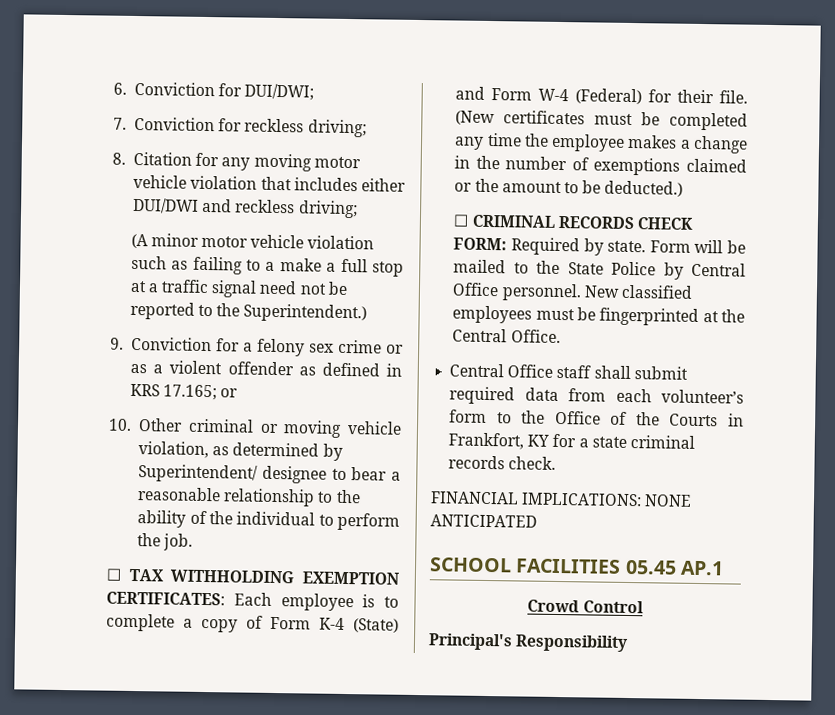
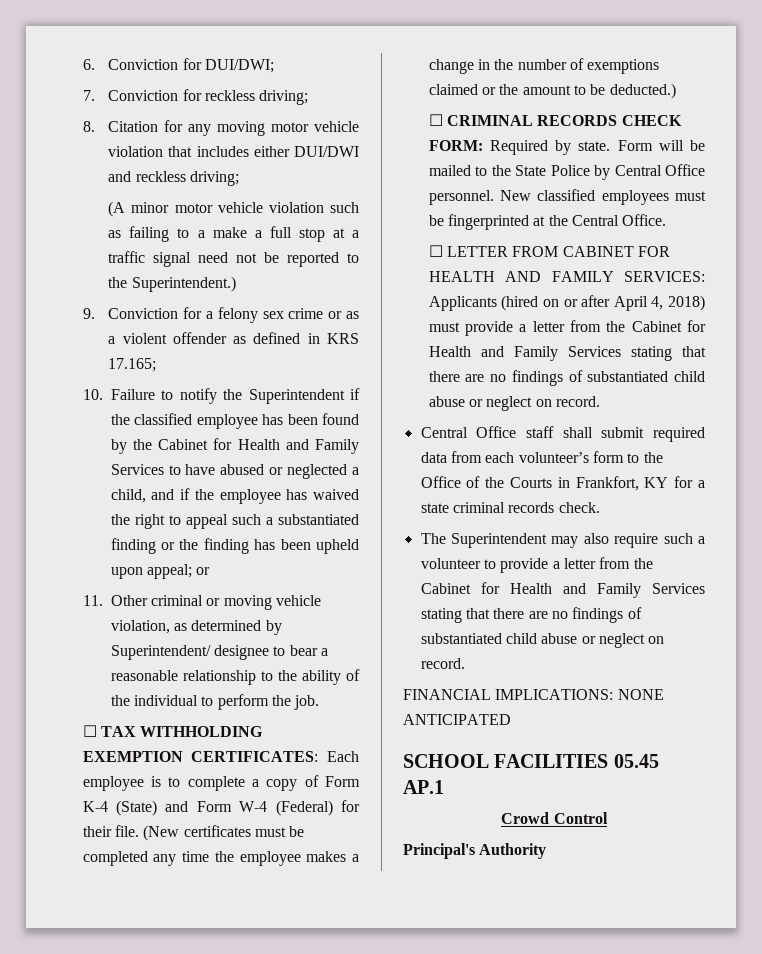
- 9. Conviction for a felony sex crime or as a violent offender as defined in KRS 17.165; or
+ 9. Conviction for a felony sex crime or as a violent offender as defined in KRS 17.165;
+ 10. Failure to notify the Superintendent if the classified employee has been found by the Cabinet for Health and Family Services to have abused or neglected a child, and if the employee has waived the right to appeal such a substantiated finding or the finding has been upheld upon appeal; or
- 10. Other criminal or moving vehicle violation, as determined by Superintendent/ designee to bear a reasonable relationship to the ability of the individual to perform the job.
+ 11. Other criminal or moving vehicle violation, as determined by Superintendent/ designee to bear a reasonable relationship to the ability of the individual to perform the job.
+ ☐ LETTER FROM CABINET FOR HEALTH AND FAMILY SERVICES: Applicants (hired on or after April 4, 2018) must provide a letter from the Cabinet for Health and Family Services stating that there are no findings of substantiated child abuse or neglect on record.
+ The Superintendent may also require such a volunteer to provide a letter from the Cabinet for Health and Family Services stating that there are no findings of substantiated child abuse or neglect on record.
- Principal's Responsibility
+ Principal's Authority

